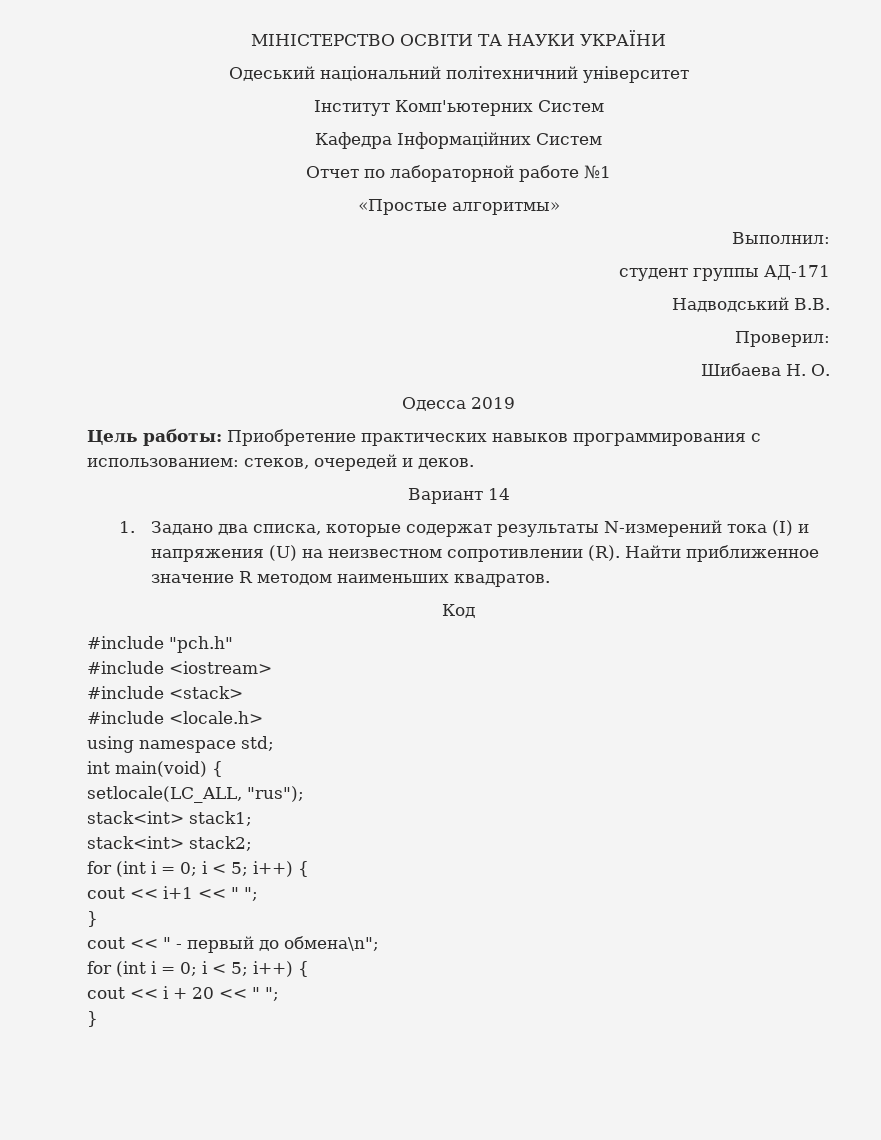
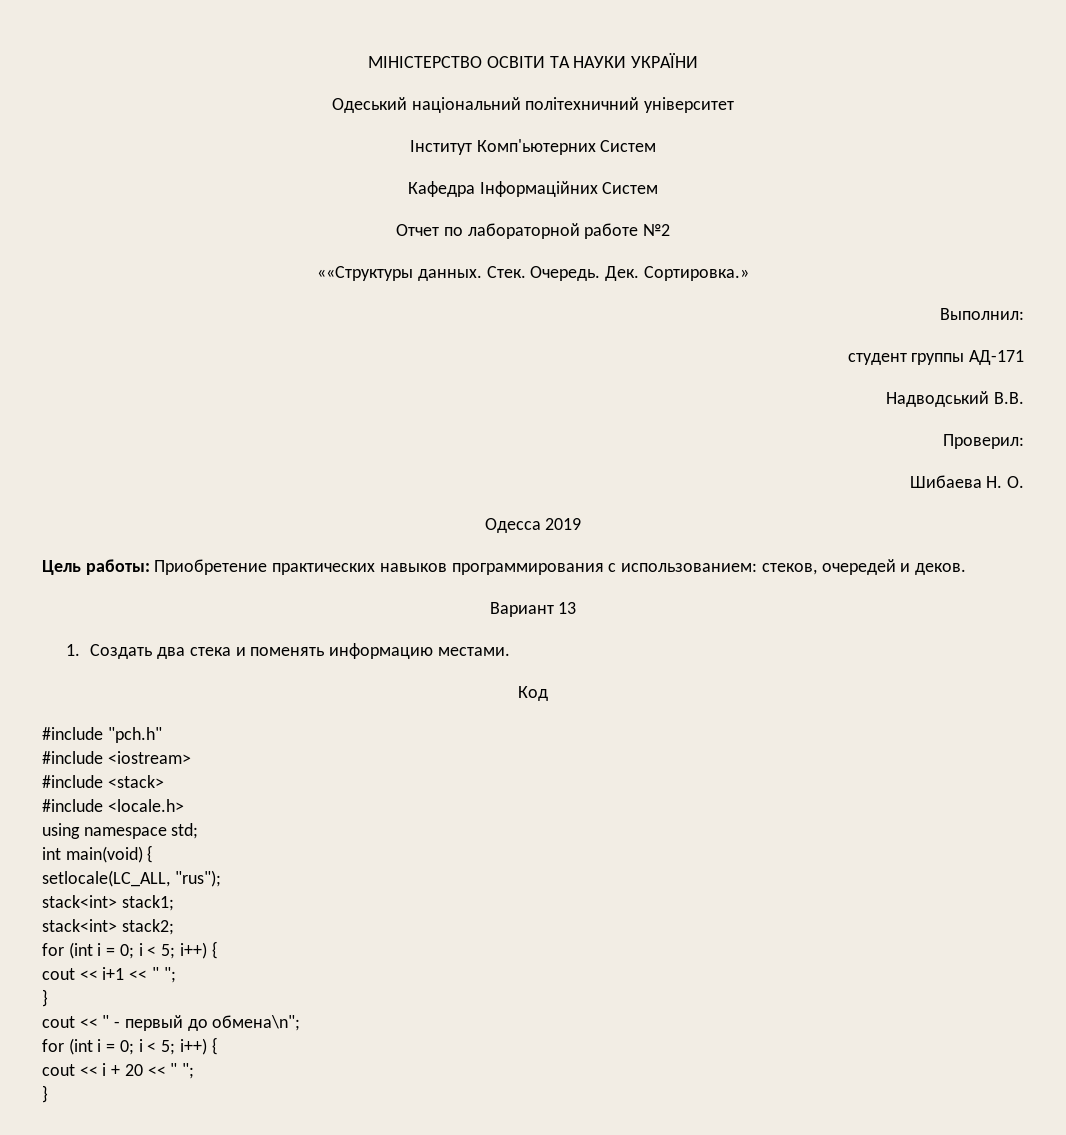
- Отчет по лабораторной работе №1
- «Простые алгоритмы»
+ Отчет по лабораторной работе №2
+ ««Структуры данных. Стек. Очередь. Дек. Сортировка.»
- Вариант 14
+ Вариант 13
- 1. Задано два списка, которые содержат результаты N-измерений тока (I) и напряжения (U) на неизвестном сопротивлении (R). Найти приближенное значение R методом наименьших квадратов.
+ 1. Создать два стека и поменять информацию местами.

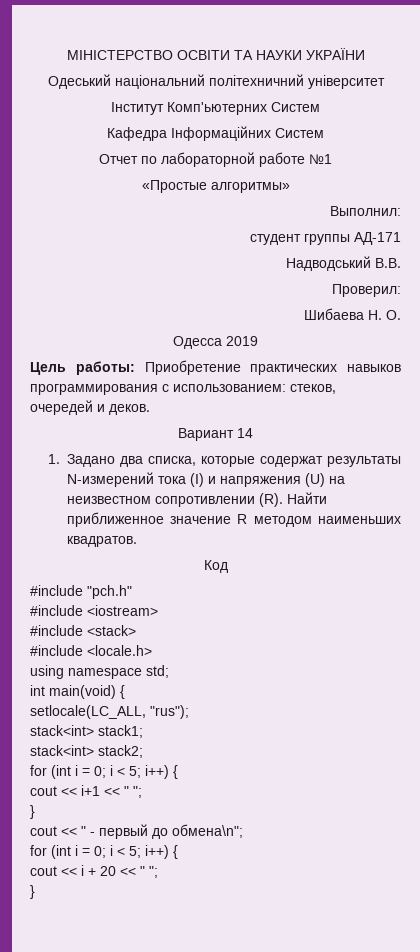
- Отчет по лабораторной работе №2
- ««Структуры данных. Стек. Очередь. Дек. Сортировка.»
+ Отчет по лабораторной работе №1
+ «Простые алгоритмы»
- Вариант 13
+ Вариант 14
- 1. Создать два стека и поменять информацию местами.
+ 1. Задано два списка, которые содержат результаты N-измерений тока (I) и напряжения (U) на неизвестном сопротивлении (R). Найти приближенное значение R методом наименьших квадратов.

